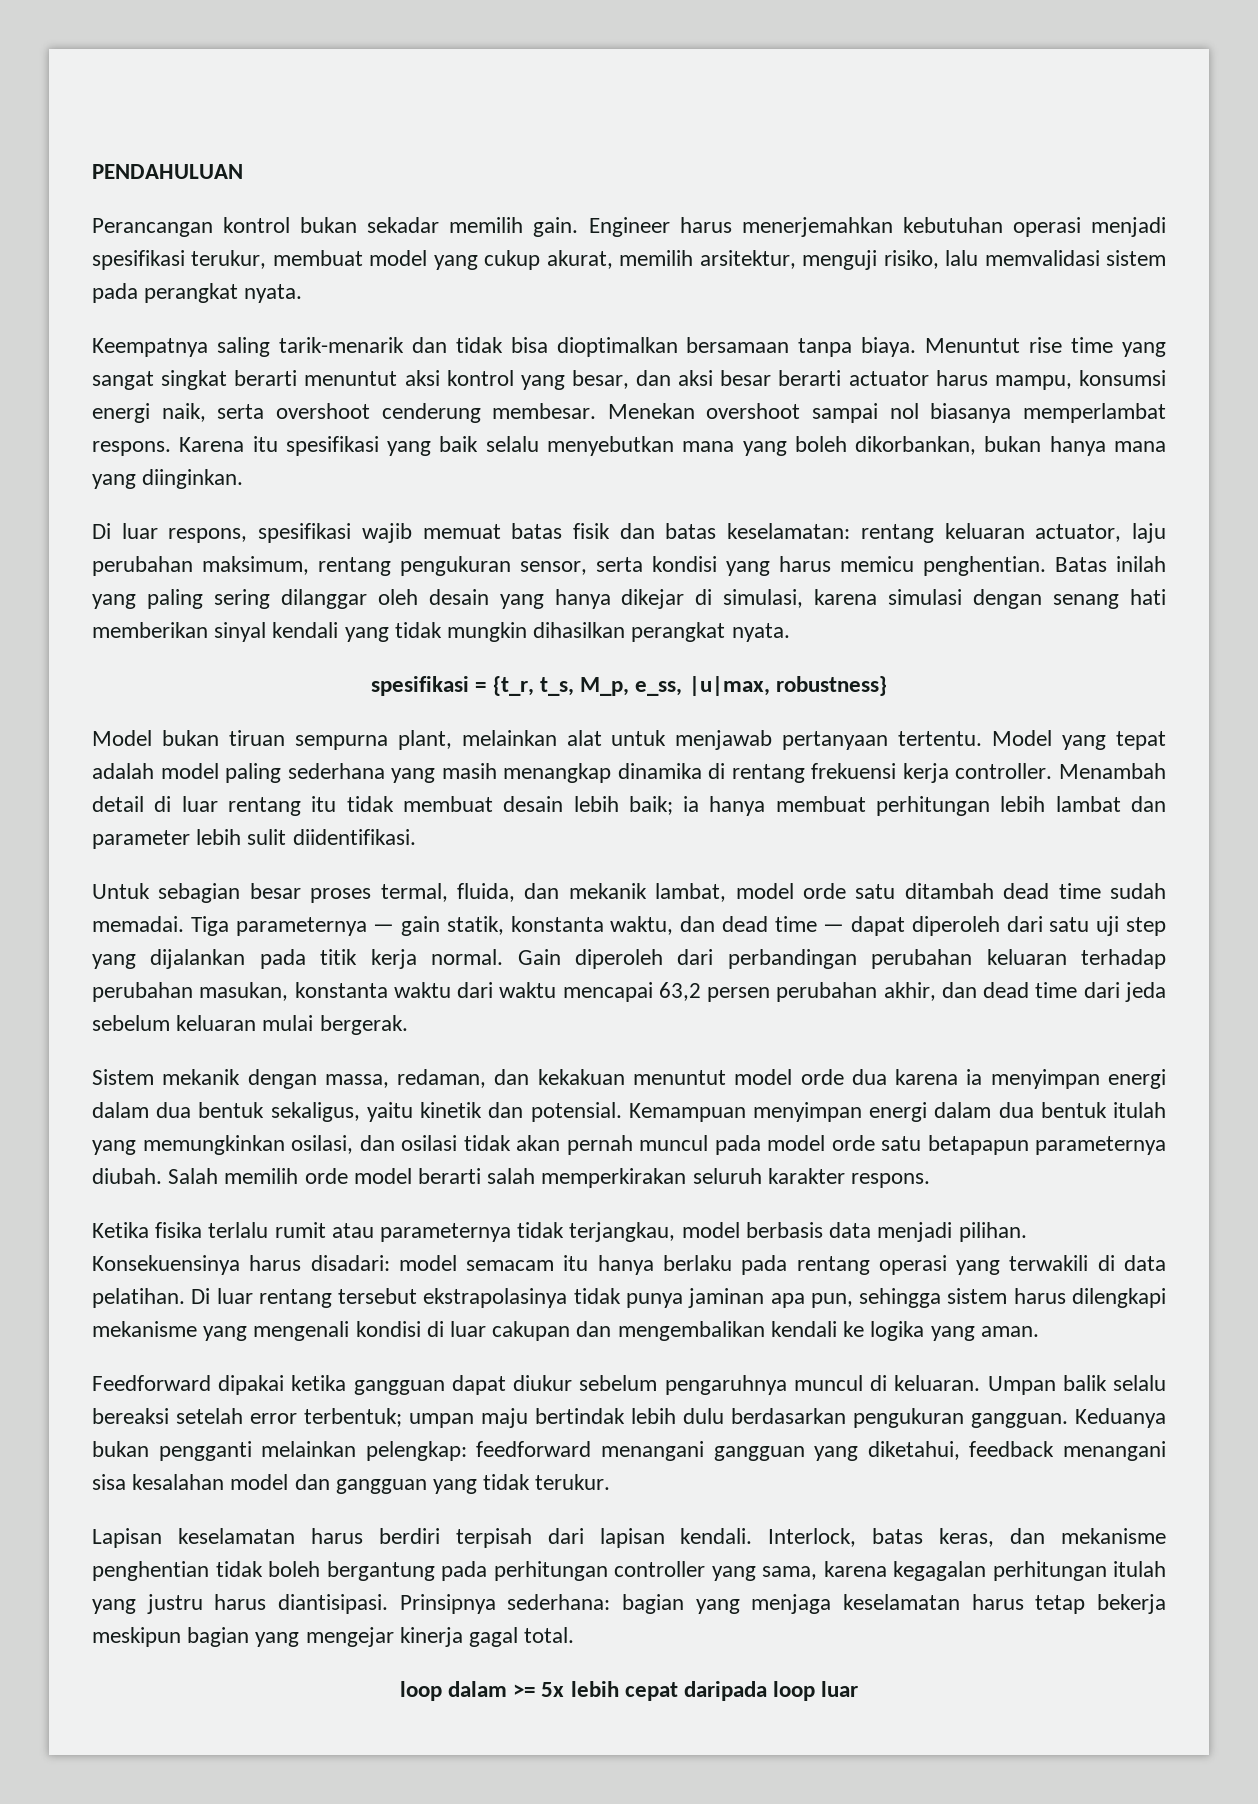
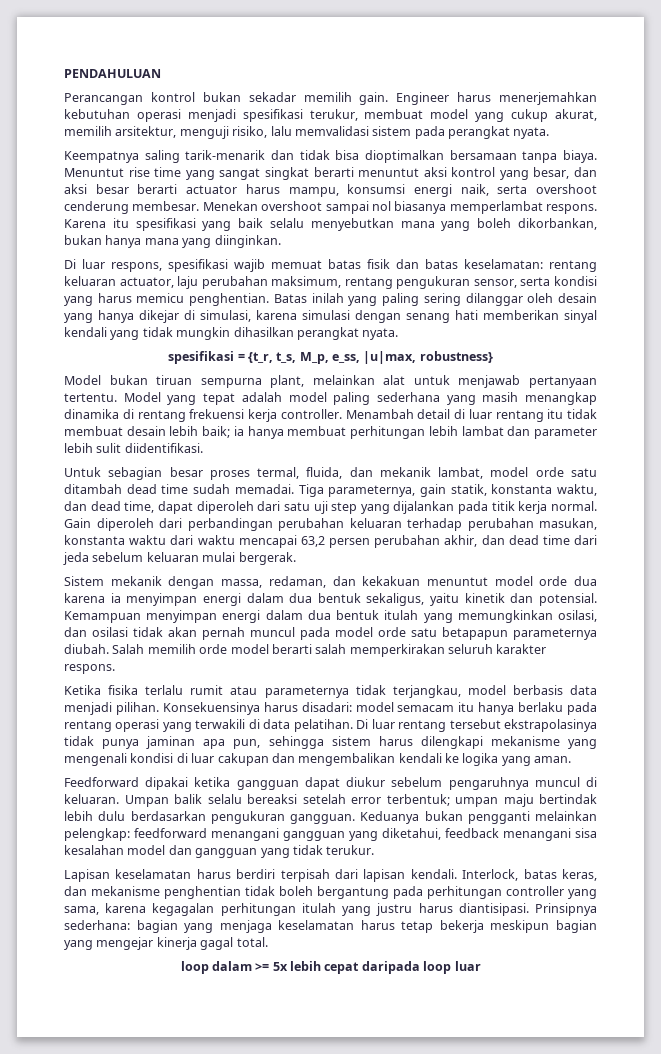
- Tiga parameternya — gain statik, konstanta waktu, dan dead time — dapat diperoleh dari satu uji step yang dijalankan pada titik kerja normal.
+ Tiga parameternya, gain statik, konstanta waktu, dan dead time, dapat diperoleh dari satu uji step yang dijalankan pada titik kerja normal.

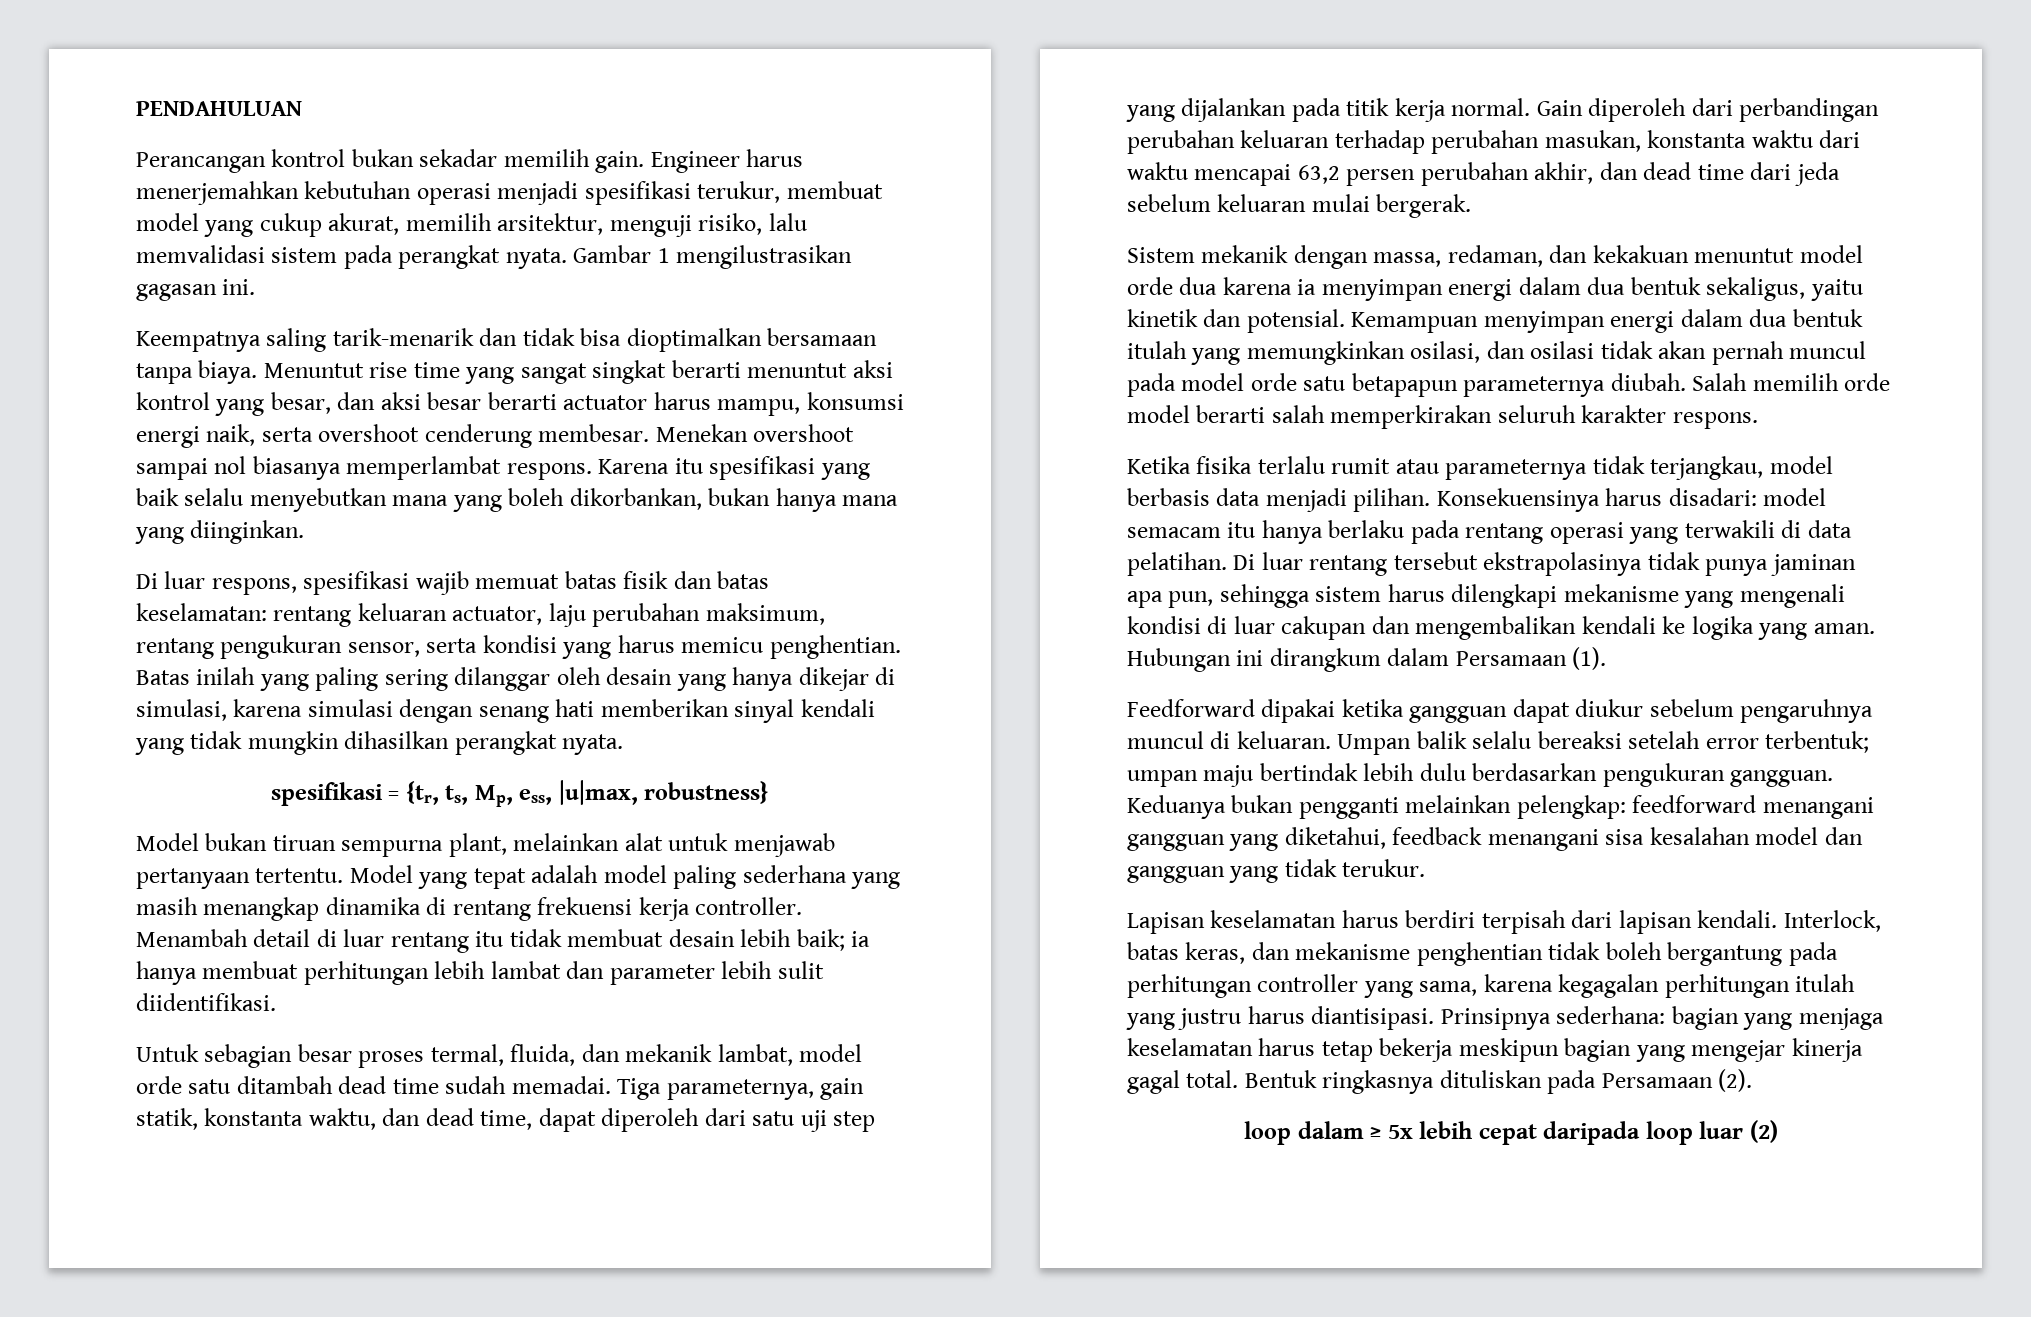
+ Gambar 1 mengilustrasikan gagasan ini.
- spesifikasi = {t_r, t_s, M_p, e_ss, |u|max, robustness}
+ spesifikasi = {tr, ts, Mp, ess, |u|max, robustness}
+ Hubungan ini dirangkum dalam Persamaan (1).
+ Bentuk ringkasnya dituliskan pada Persamaan (2).
- loop dalam >= 5x lebih cepat daripada loop luar
+ loop dalam ≥ 5x lebih cepat daripada loop luar (2)

